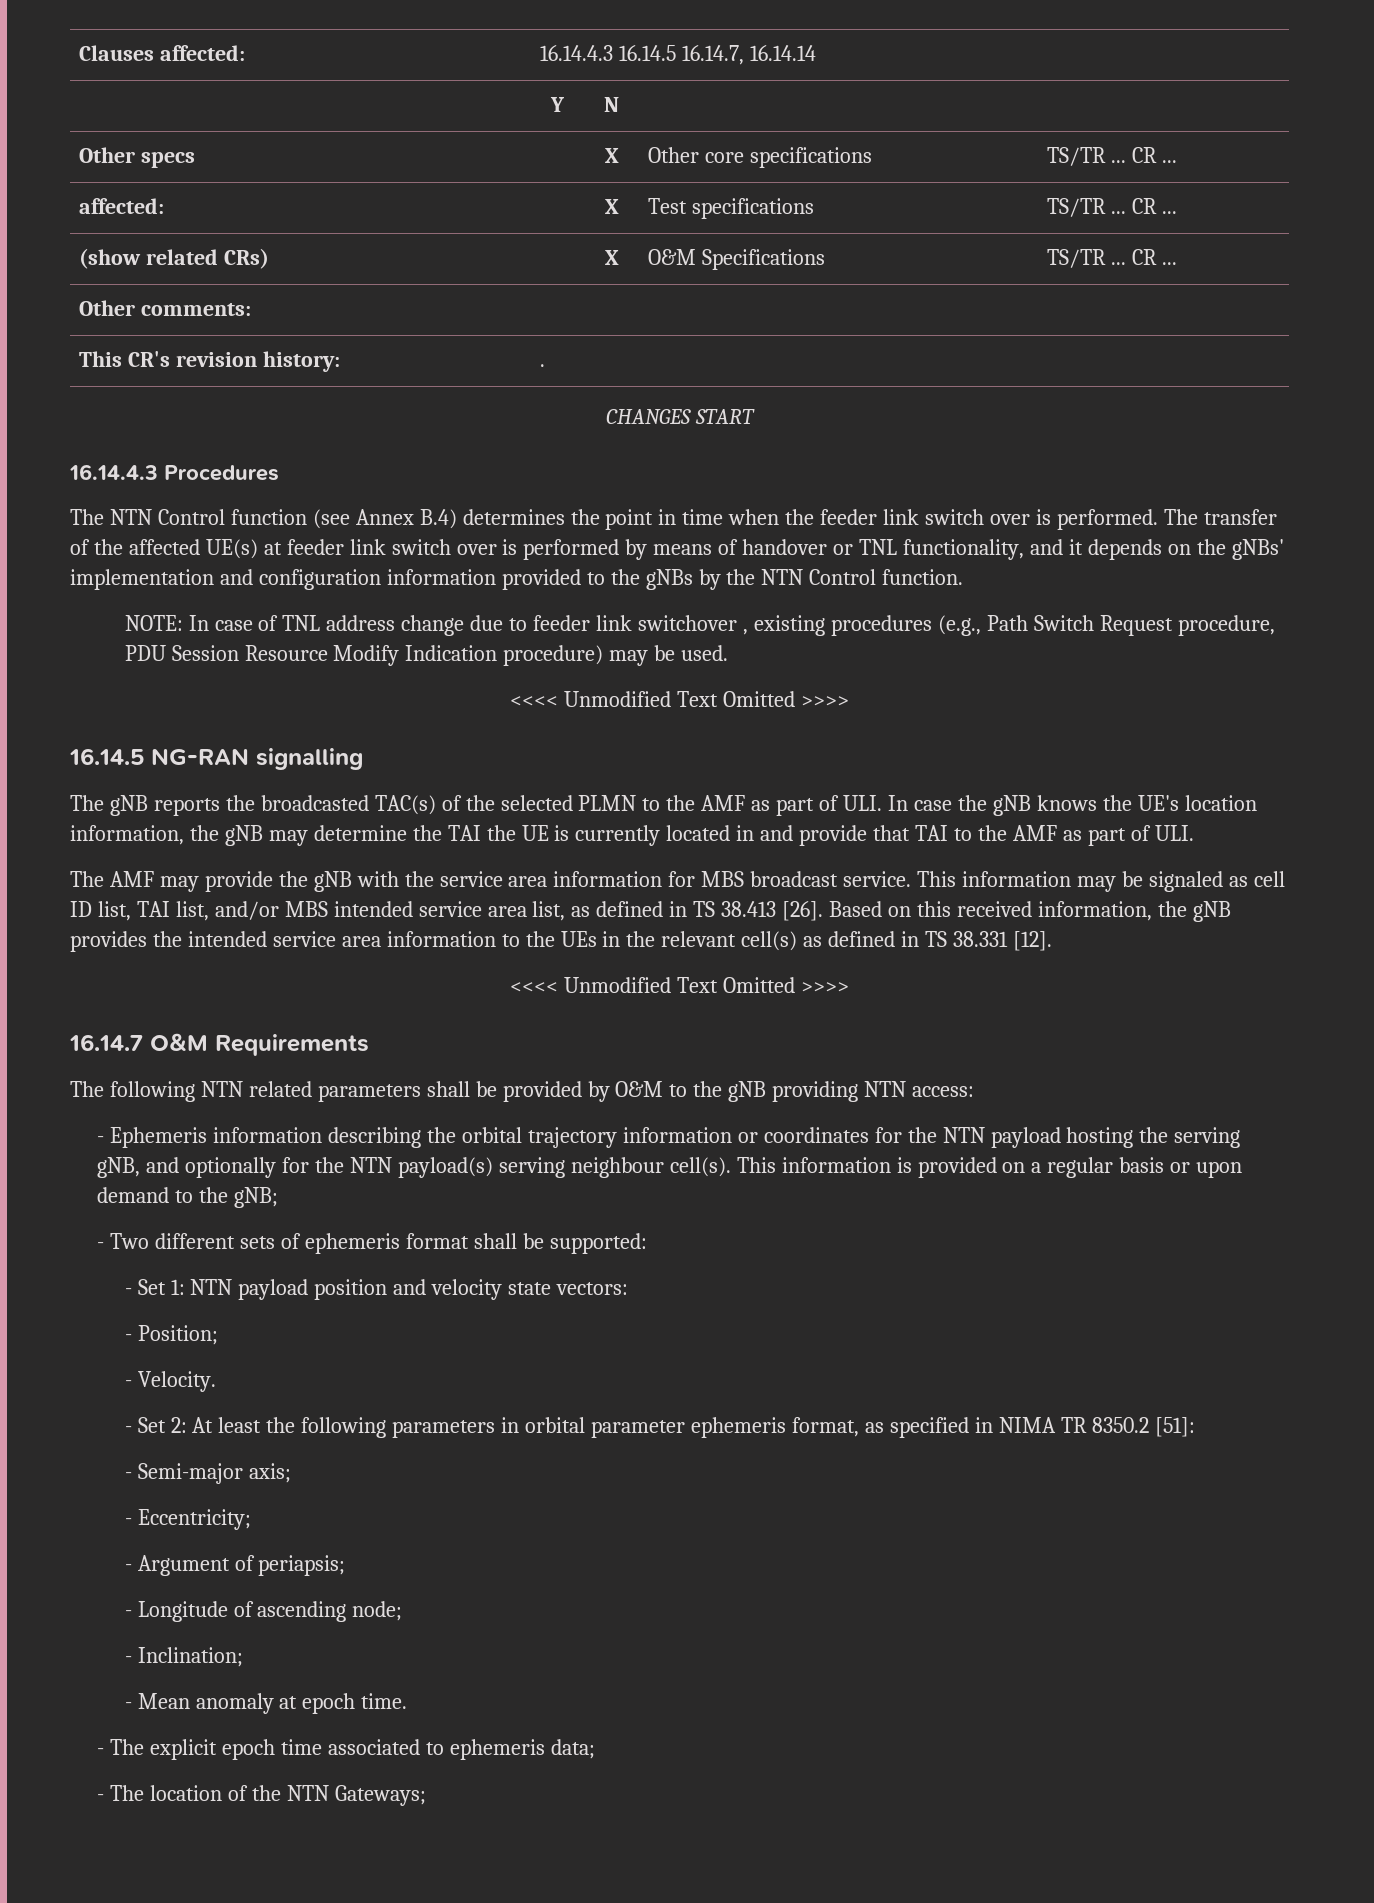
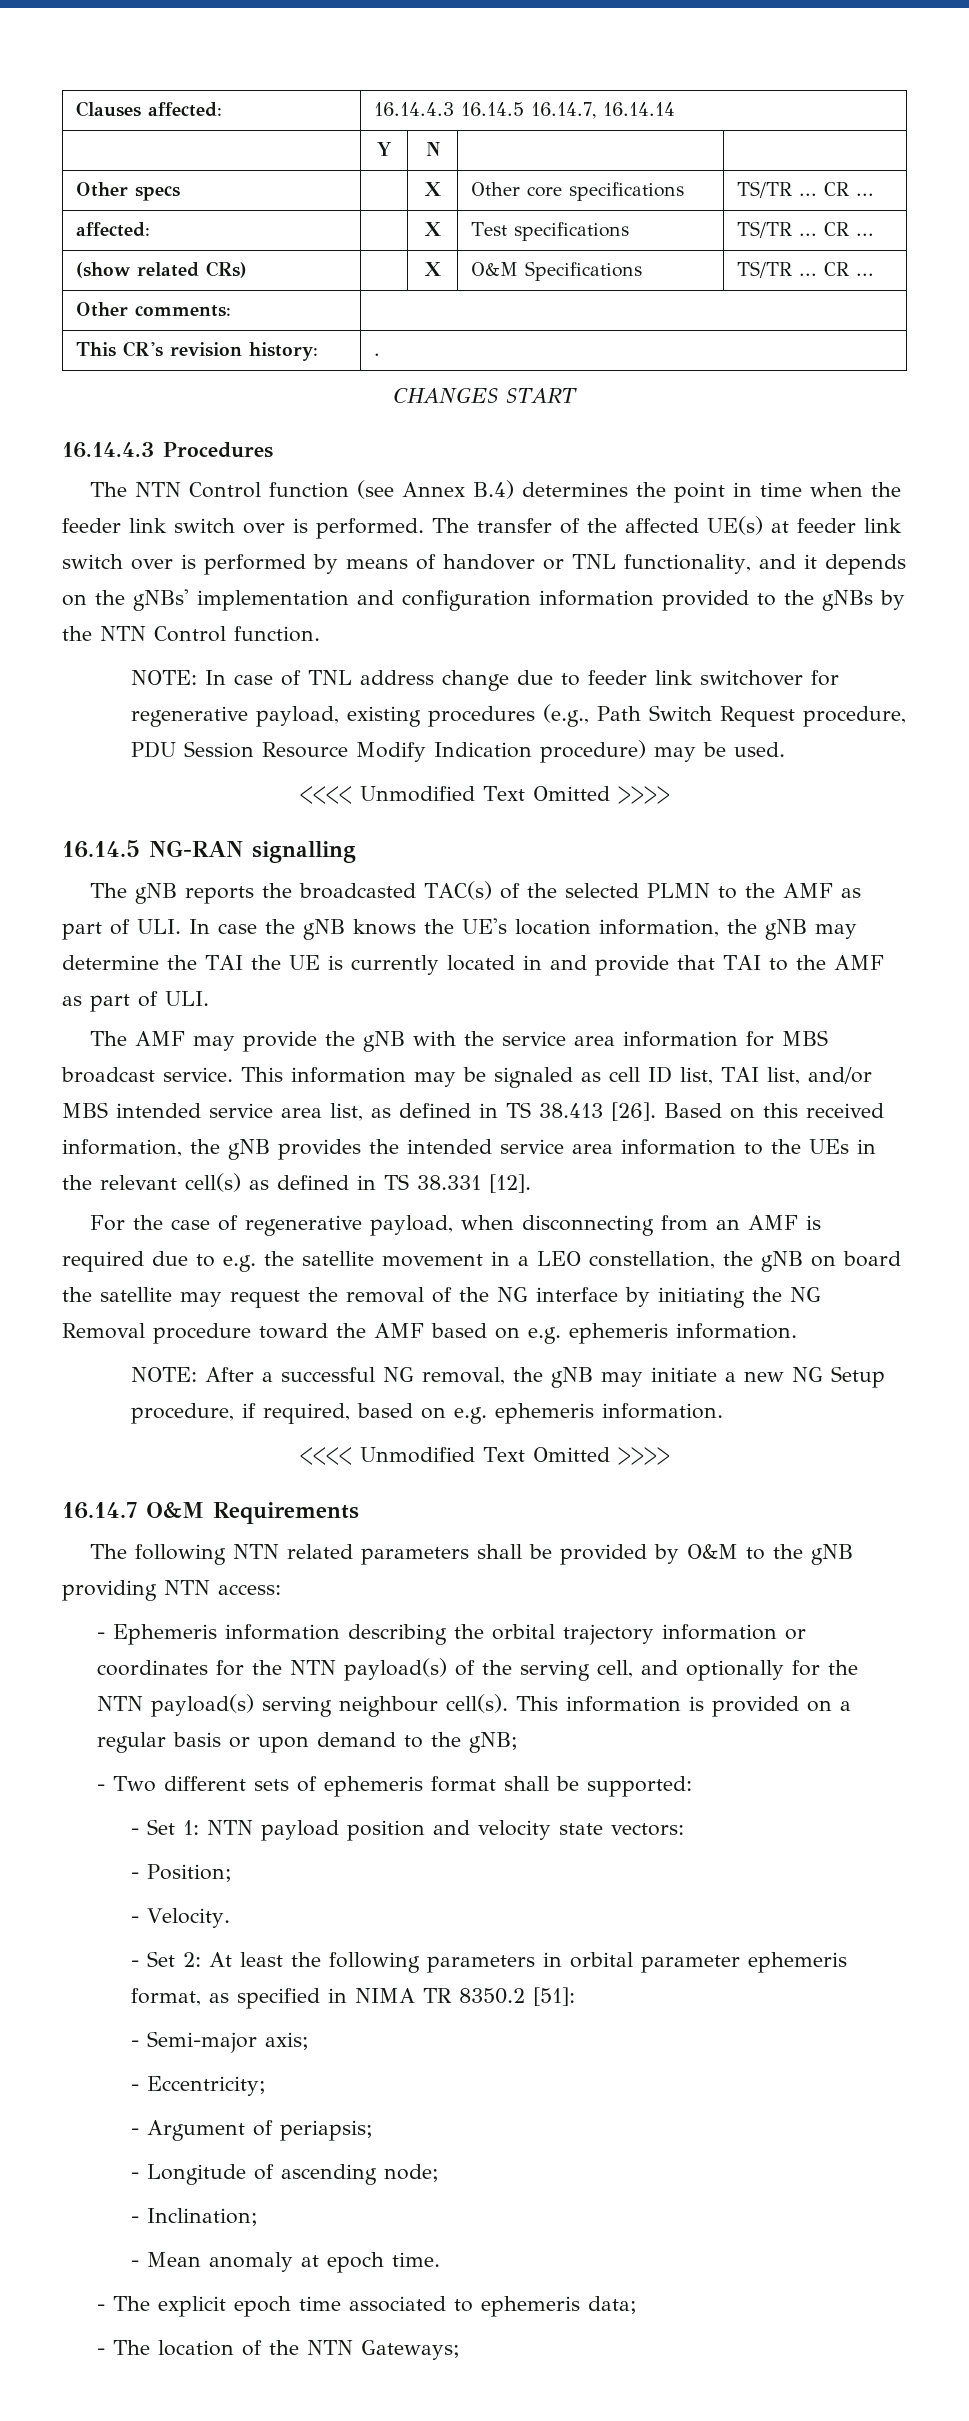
- NOTE: In case of TNL address change due to feeder link switchover , existing procedures (e.g., Path Switch Request procedure, PDU Session Resource Modify Indication procedure) may be used.
+ NOTE: In case of TNL address change due to feeder link switchover for regenerative payload, existing procedures (e.g., Path Switch Request procedure, PDU Session Resource Modify Indication procedure) may be used.
+ For the case of regenerative payload, when disconnecting from an AMF is required due to e.g. the satellite movement in a LEO constellation, the gNB on board the satellite may request the removal of the NG interface by initiating the NG Removal procedure toward the AMF based on e.g. ephemeris information.
+ NOTE: After a successful NG removal, the gNB may initiate a new NG Setup procedure, if required, based on e.g. ephemeris information.
- - Ephemeris information describing the orbital trajectory information or coordinates for the NTN payload hosting the serving gNB, and optionally for the NTN payload(s) serving neighbour cell(s).
+ - Ephemeris information describing the orbital trajectory information or coordinates for the NTN payload(s) of the serving cell, and optionally for the NTN payload(s) serving neighbour cell(s).

